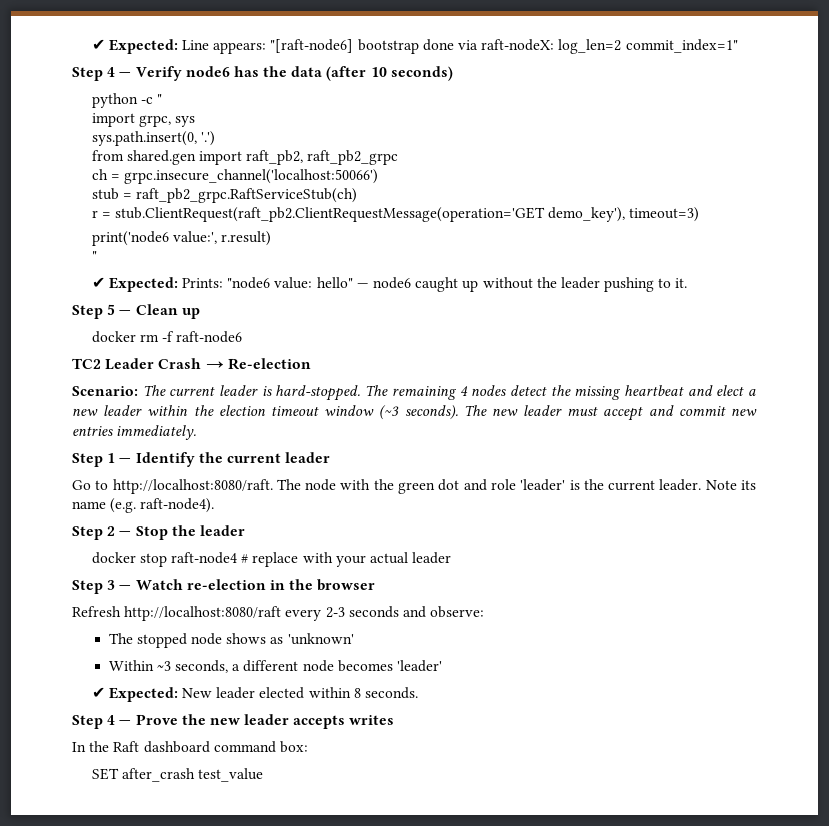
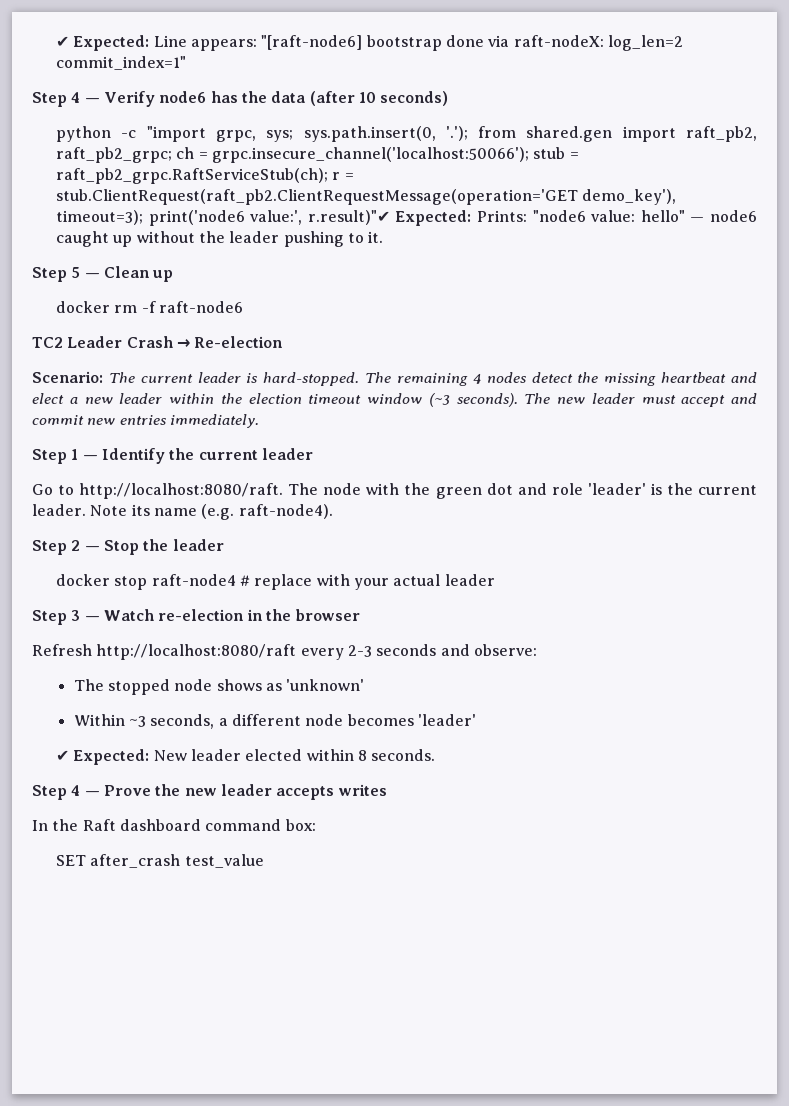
- python -c "
- import grpc, sys
- sys.path.insert(0, '.')
- from shared.gen import raft_pb2, raft_pb2_grpc
- ch = grpc.insecure_channel('localhost:50066')
- stub = raft_pb2_grpc.RaftServiceStub(ch)
- r = stub.ClientRequest(raft_pb2.ClientRequestMessage(operation='GET demo_key'), timeout=3)
- print('node6 value:', r.result)
- "
- ✔ Expected: Prints: "node6 value: hello" — node6 caught up without the leader pushing to it.
+ python -c "import grpc, sys; sys.path.insert(0, '.'); from shared.gen import raft_pb2, raft_pb2_grpc; ch = grpc.insecure_channel('localhost:50066'); stub = raft_pb2_grpc.RaftServiceStub(ch); r = stub.ClientRequest(raft_pb2.ClientRequestMessage(operation='GET demo_key'), timeout=3); print('node6 value:', r.result)"✔ Expected: Prints: "node6 value: hello" — node6 caught up without the leader pushing to it.

